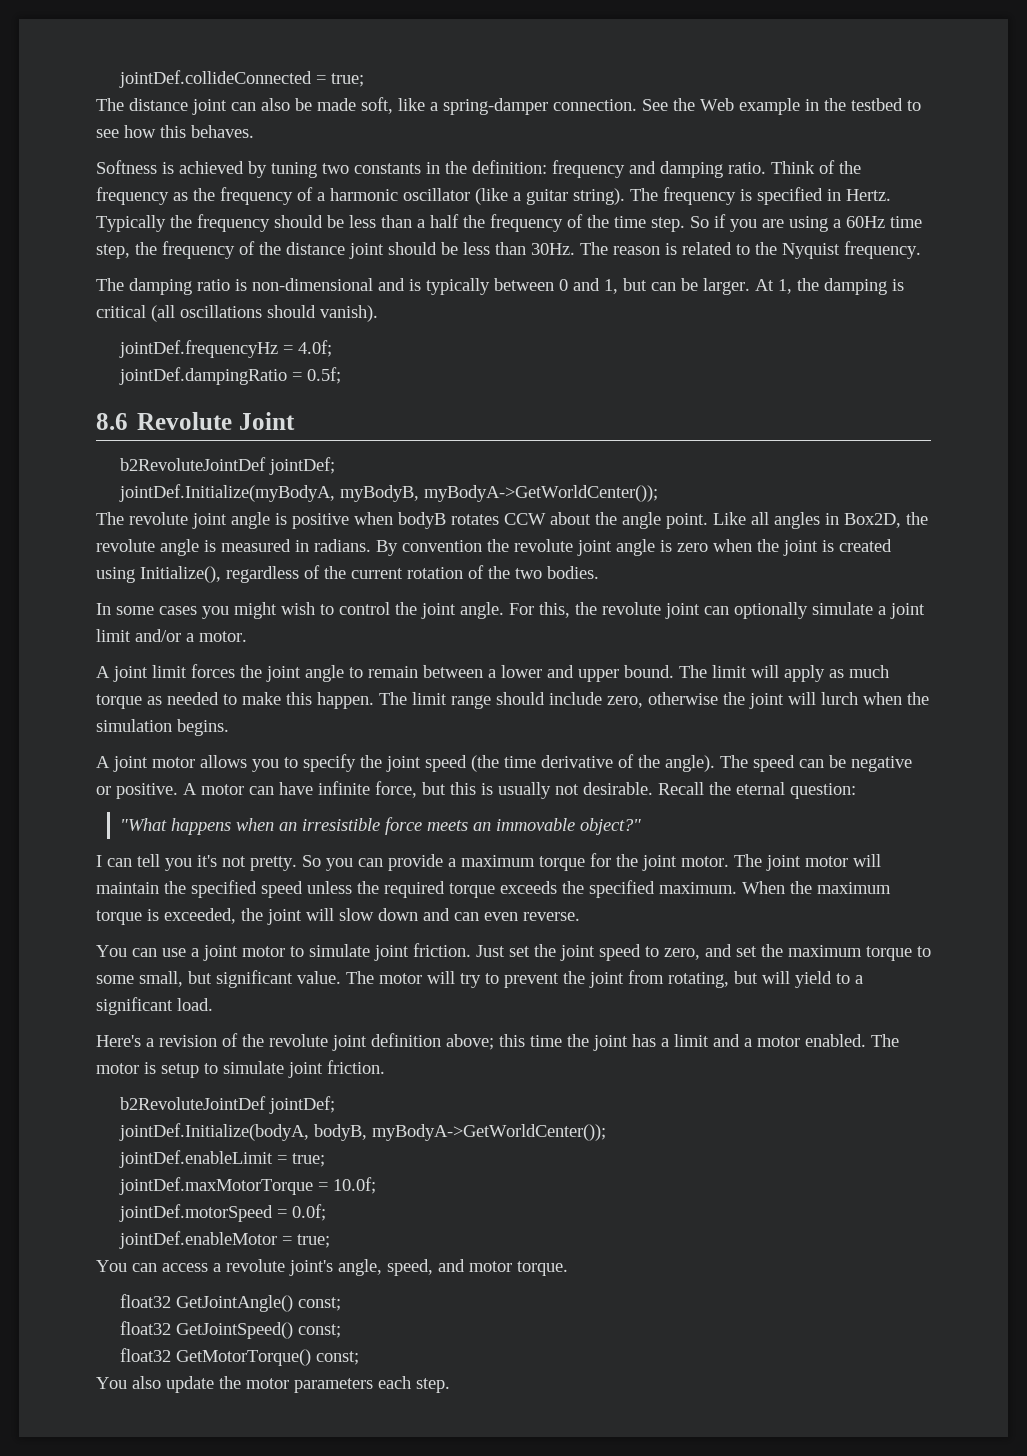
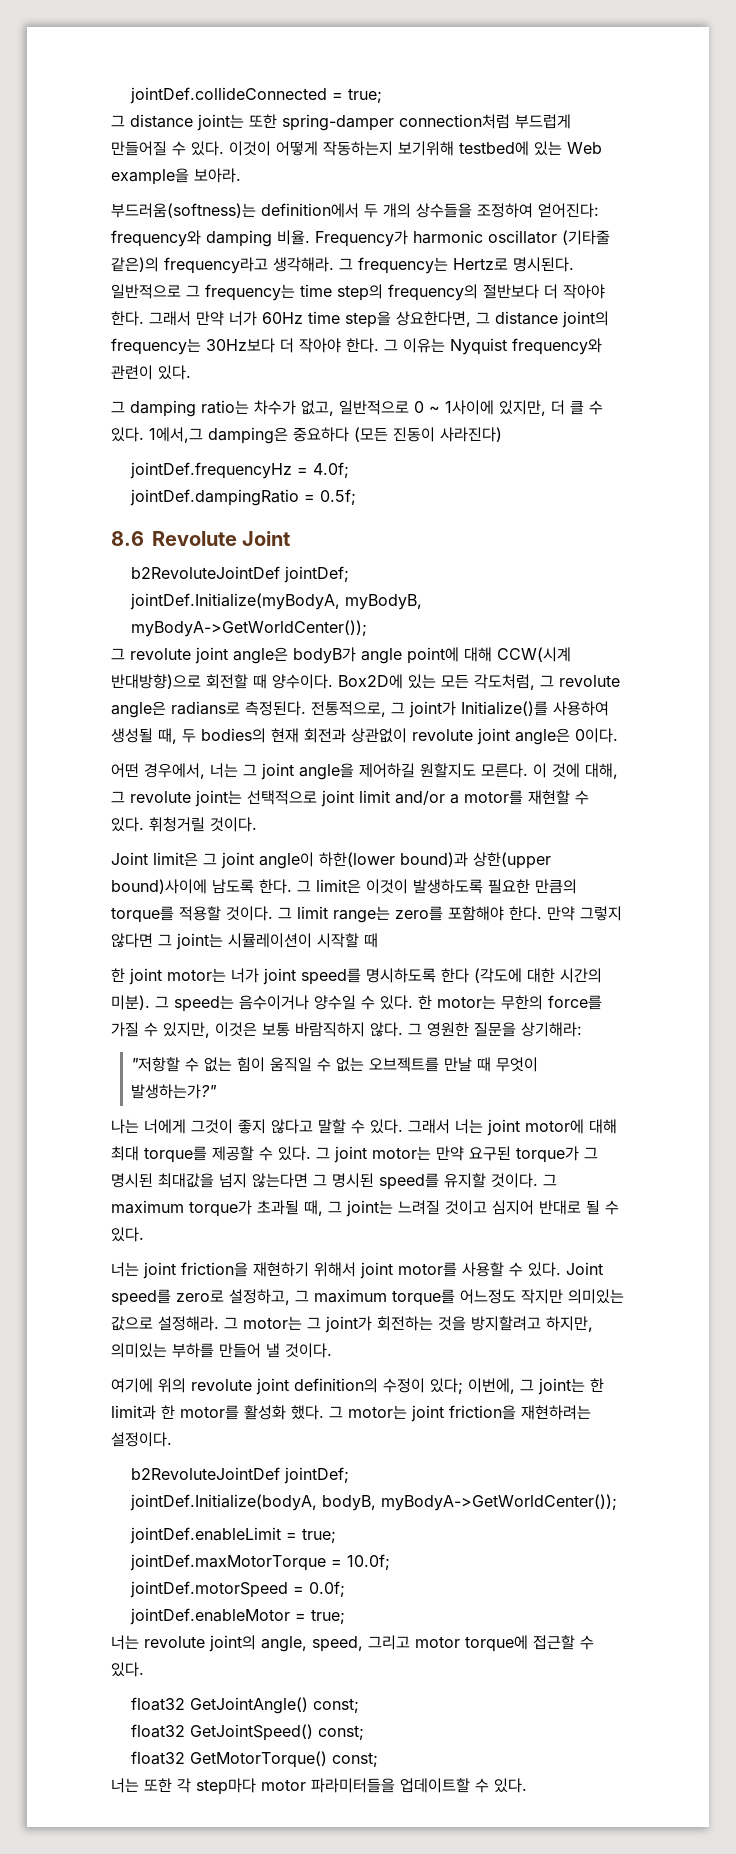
- The distance joint can also be made soft, like a spring-damper connection. See the Web example in the testbed to see how this behaves.
- Softness is achieved by tuning two constants in the definition: frequency and damping ratio. Think of the frequency as the frequency of a harmonic oscillator (like a guitar string). The frequency is specified in Hertz. Typically the frequency should be less than a half the frequency of the time step. So if you are using a 60Hz time step, the frequency of the distance joint should be less than 30Hz. The reason is related to the Nyquist frequency.
- The damping ratio is non-dimensional and is typically between 0 and 1, but can be larger. At 1, the damping is critical (all oscillations should vanish).
+ 그 distance joint는 또한 spring-damper connection처럼 부드럽게 만들어질 수 있다. 이것이 어떻게 작동하는지 보기위해 testbed에 있는 Web example을 보아라.
+ 부드러움(softness)는 definition에서 두 개의 상수들을 조정하여 얻어진다: frequency와 damping 비율. Frequency가 harmonic oscillator (기타줄 같은)의 frequency라고 생각해라. 그 frequency는 Hertz로 명시된다. 일반적으로 그 frequency는 time step의 frequency의 절반보다 더 작아야 한다. 그래서 만약 너가 60Hz time step을 상요한다면, 그 distance joint의 frequency는 30Hz보다 더 작아야 한다. 그 이유는 Nyquist frequency와 관련이 있다.
+ 그 damping ratio는 차수가 없고, 일반적으로 0 ~ 1사이에 있지만, 더 클 수 있다. 1에서,그 damping은 중요하다 (모든 진동이 사라진다)
- The revolute joint angle is positive when bodyB rotates CCW about the angle point. Like all angles in Box2D, the revolute angle is measured in radians. By convention the revolute joint angle is zero when the joint is created using Initialize(), regardless of the current rotation of the two bodies.
- In some cases you might wish to control the joint angle. For this, the revolute joint can optionally simulate a joint limit and/or a motor.
- A joint limit forces the joint angle to remain between a lower and upper bound. The limit will apply as much torque as needed to make this happen. The limit range should include zero, otherwise the joint will lurch when the simulation begins.
- A joint motor allows you to specify the joint speed (the time derivative of the angle). The speed can be negative or positive. A motor can have infinite force, but this is usually not desirable. Recall the eternal question:
- "What happens when an irresistible force meets an immovable object?"
- I can tell you it's not pretty. So you can provide a maximum torque for the joint motor. The joint motor will maintain the specified speed unless the required torque exceeds the specified maximum. When the maximum torque is exceeded, the joint will slow down and can even reverse.
- You can use a joint motor to simulate joint friction. Just set the joint speed to zero, and set the maximum torque to some small, but significant value. The motor will try to prevent the joint from rotating, but will yield to a significant load.
- Here's a revision of the revolute joint definition above; this time the joint has a limit and a motor enabled. The motor is setup to simulate joint friction.
+ 그 revolute joint angle은 bodyB가 angle point에 대해 CCW(시계 반대방향)으로 회전할 때 양수이다. Box2D에 있는 모든 각도처럼, 그 revolute angle은 radians로 측정된다. 전통적으로, 그 joint가 Initialize()를 사용하여 생성될 때, 두 bodies의 현재 회전과 상관없이 revolute joint angle은 0이다.
+ 어떤 경우에서, 너는 그 joint angle을 제어하길 원할지도 모른다. 이 것에 대해, 그 revolute joint는 선택적으로 joint limit and/or a motor를 재현할 수 있다. 휘청거릴 것이다.
+ Joint limit은 그 joint angle이 하한(lower bound)과 상한(upper bound)사이에 남도록 한다. 그 limit은 이것이 발생하도록 필요한 만큼의 torque를 적용할 것이다. 그 limit range는 zero를 포함해야 한다. 만약 그렇지 않다면 그 joint는 시뮬레이션이 시작할 때
+ 한 joint motor는 너가 joint speed를 명시하도록 한다 (각도에 대한 시간의 미분). 그 speed는 음수이거나 양수일 수 있다. 한 motor는 무한의 force를 가질 수 있지만, 이것은 보통 바람직하지 않다. 그 영원한 질문을 상기해라:
+ "저항할 수 없는 힘이 움직일 수 없는 오브젝트를 만날 때 무엇이 발생하는가?"
+ 나는 너에게 그것이 좋지 않다고 말할 수 있다. 그래서 너는 joint motor에 대해 최대 torque를 제공할 수 있다. 그 joint motor는 만약 요구된 torque가 그 명시된 최대값을 넘지 않는다면 그 명시된 speed를 유지할 것이다. 그 maximum torque가 초과될 때, 그 joint는 느려질 것이고 심지어 반대로 될 수 있다.
+ 너는 joint friction을 재현하기 위해서 joint motor를 사용할 수 있다. Joint speed를 zero로 설정하고, 그 maximum torque를 어느정도 작지만 의미있는 값으로 설정해라. 그 motor는 그 joint가 회전하는 것을 방지할려고 하지만, 의미있는 부하를 만들어 낼 것이다.
+ 여기에 위의 revolute joint definition의 수정이 있다; 이번에, 그 joint는 한 limit과 한 motor를 활성화 했다. 그 motor는 joint friction을 재현하려는 설정이다.
- You can access a revolute joint's angle, speed, and motor torque.
+ 너는 revolute joint의 angle, speed, 그리고 motor torque에 접근할 수 있다.
- You also update the motor parameters each step.
+ 너는 또한 각 step마다 motor 파라미터들을 업데이트할 수 있다.

